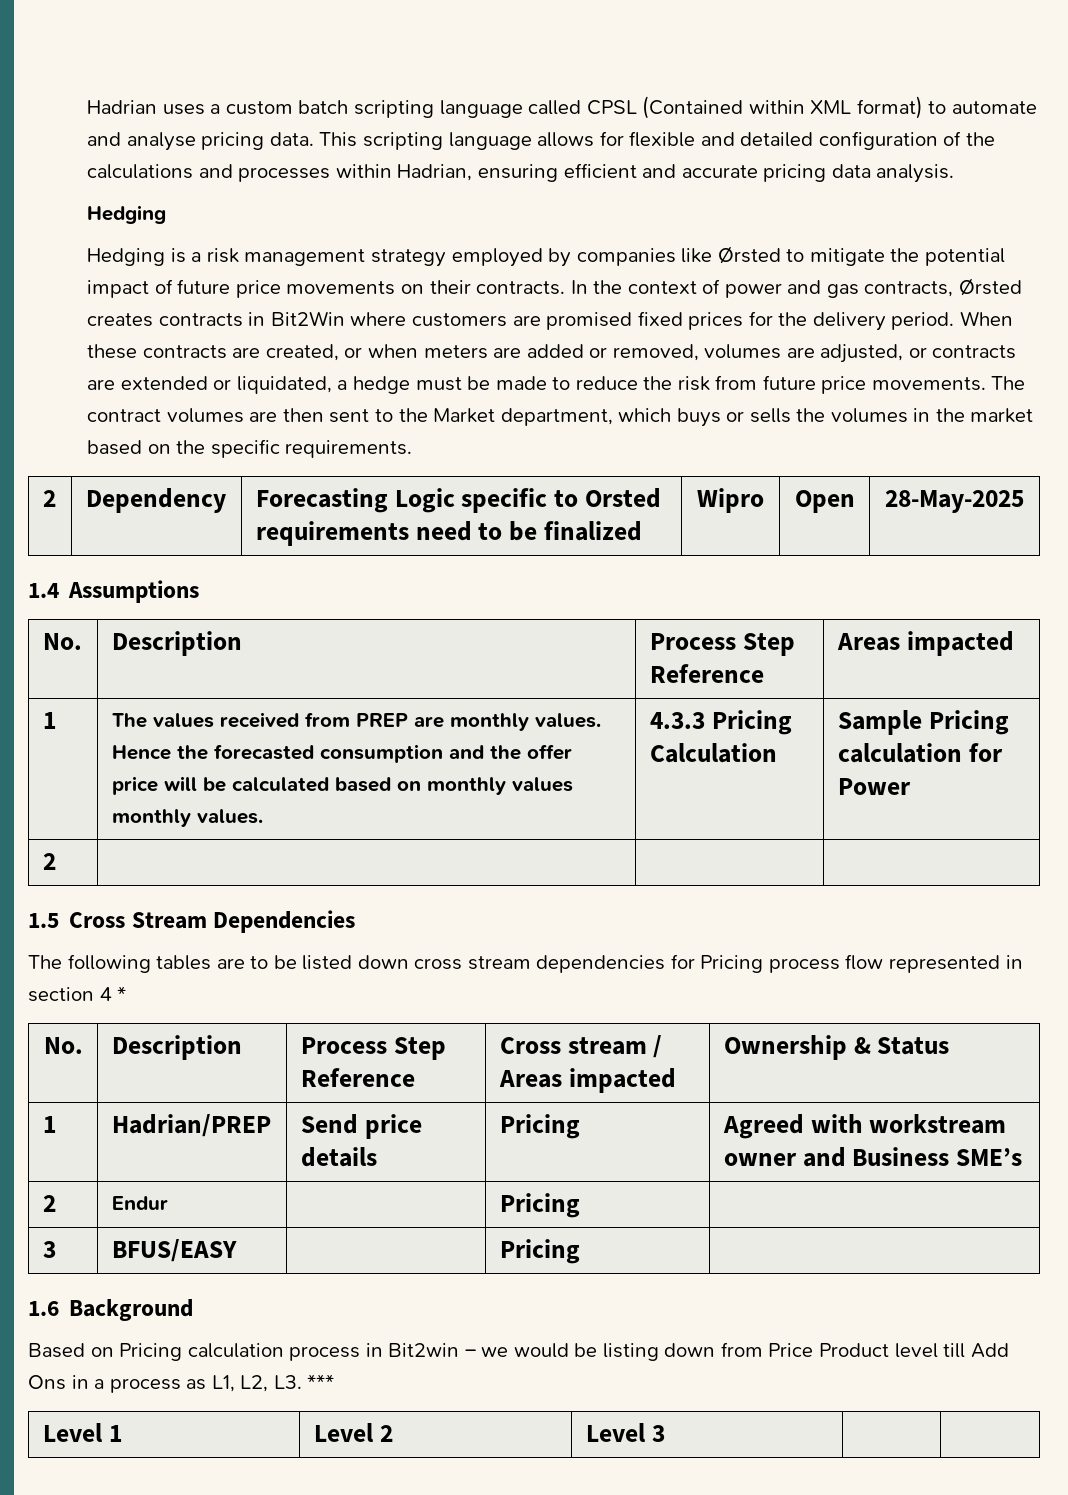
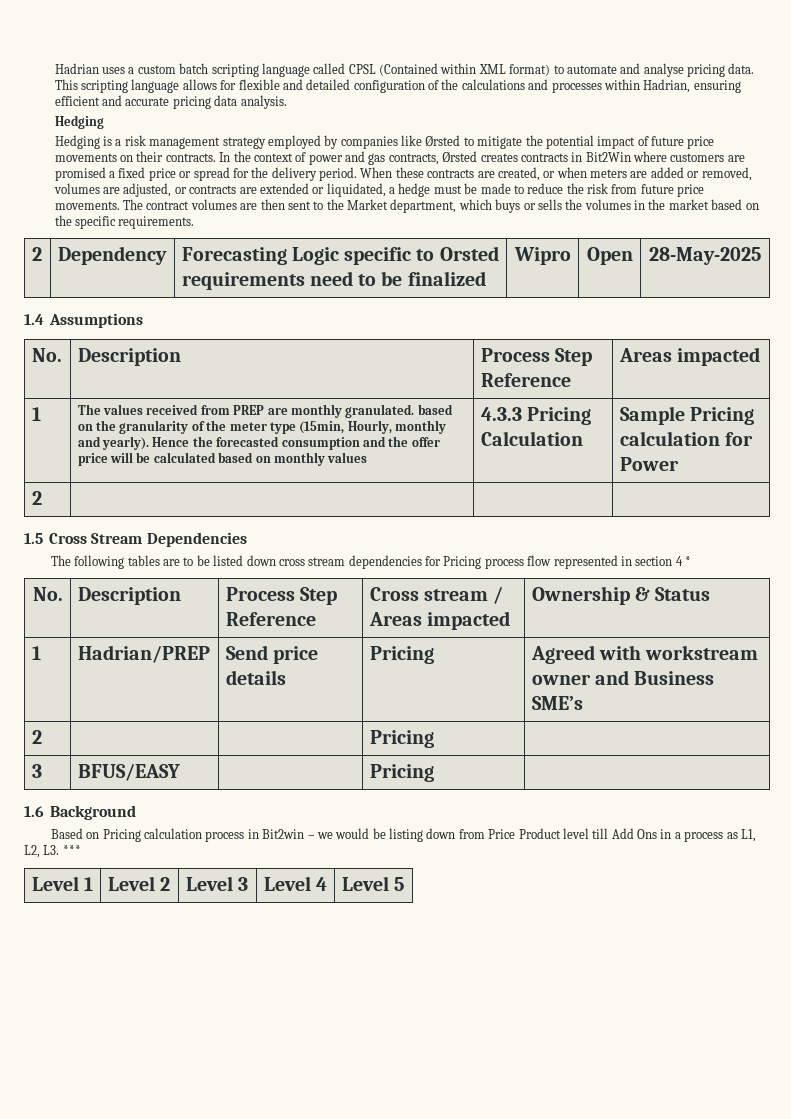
- In the context of power and gas contracts, Ørsted creates contracts in Bit2Win where customers are promised fixed prices for the delivery period.
+ In the context of power and gas contracts, Ørsted creates contracts in Bit2Win where customers are promised a fixed price or spread for the delivery period.
- The values received from PREP are monthly values.
+ The values received from PREP are monthly granulated. based on the granularity of the meter type (15min, Hourly, monthly and yearly).
- Hence the forecasted consumption and the offer price will be calculated based on monthly values monthly values.
+ Hence the forecasted consumption and the offer price will be calculated based on monthly values
- 2 | Endur | | Pricing |
+ 2 | | | Pricing |
- Level 1 | Level 2 | Level 3 | |
+ Level 1 | Level 2 | Level 3 | Level 4 | Level 5

